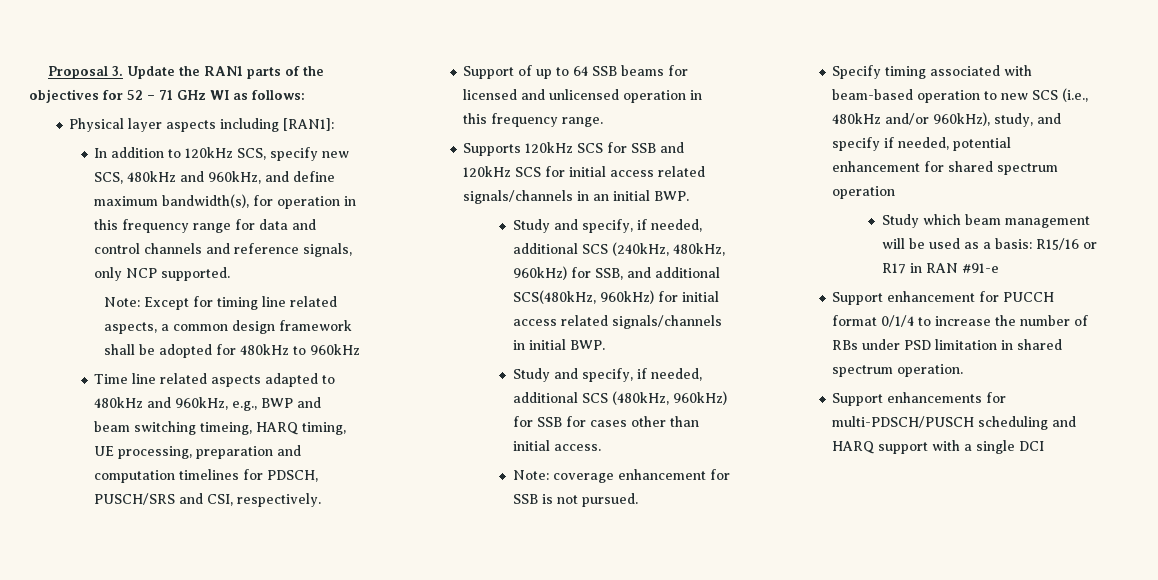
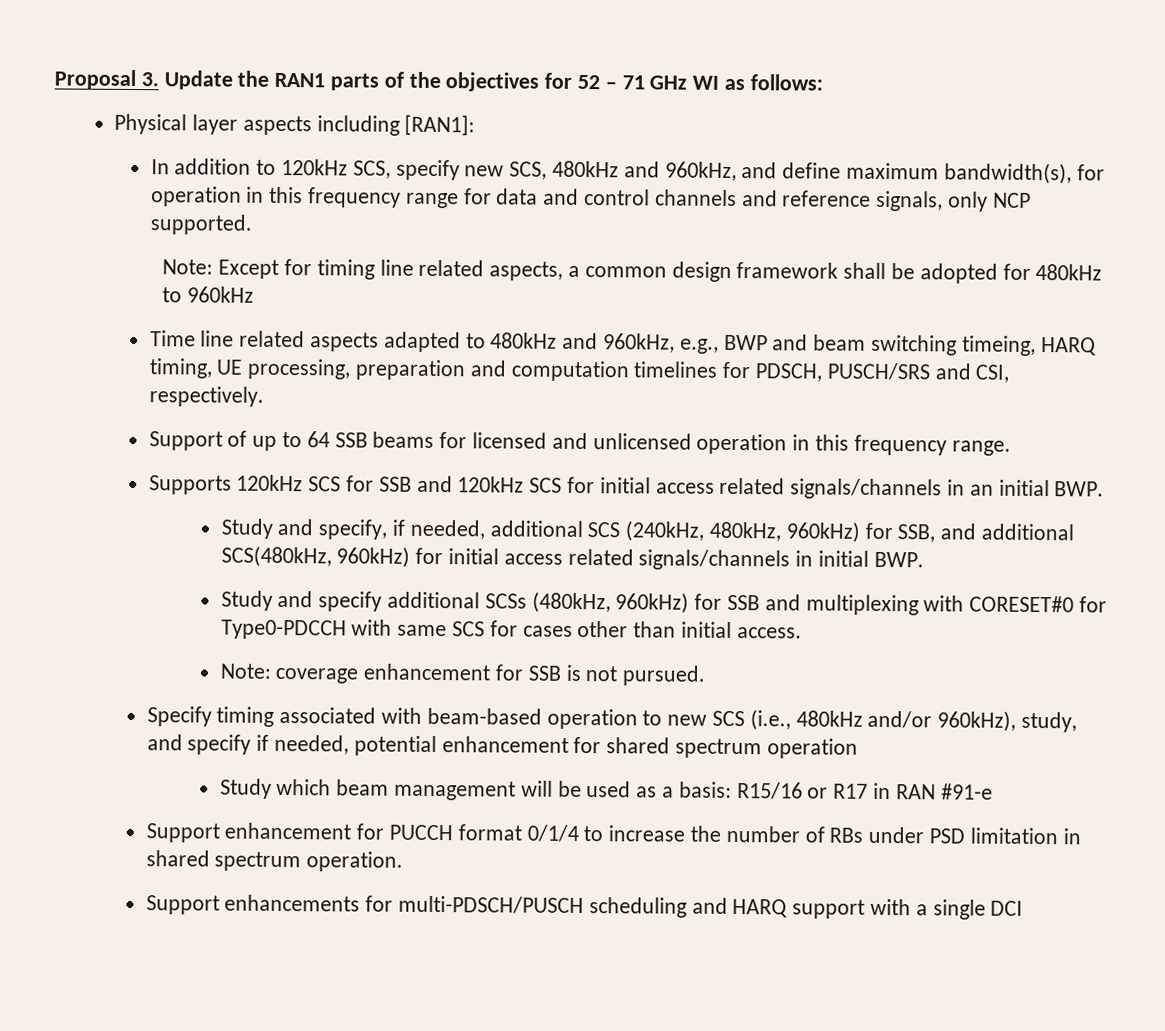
- Study and specify, if needed, additional SCS (480kHz, 960kHz) for SSB for cases other than initial access.
+ Study and specify additional SCSs (480kHz, 960kHz) for SSB and multiplexing with CORESET#0 for Type0-PDCCH with same SCS for cases other than initial access.

